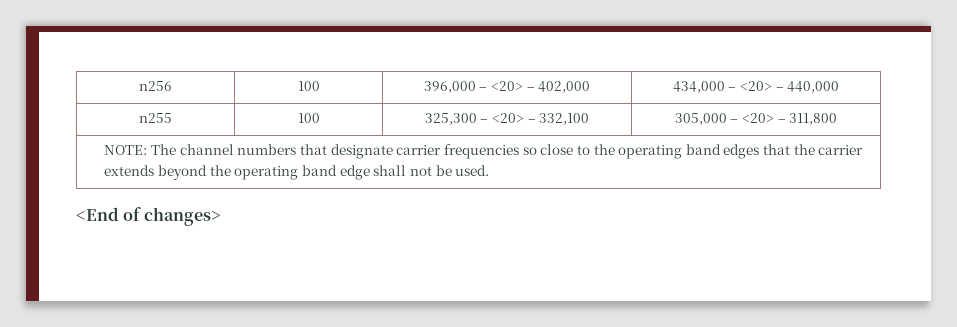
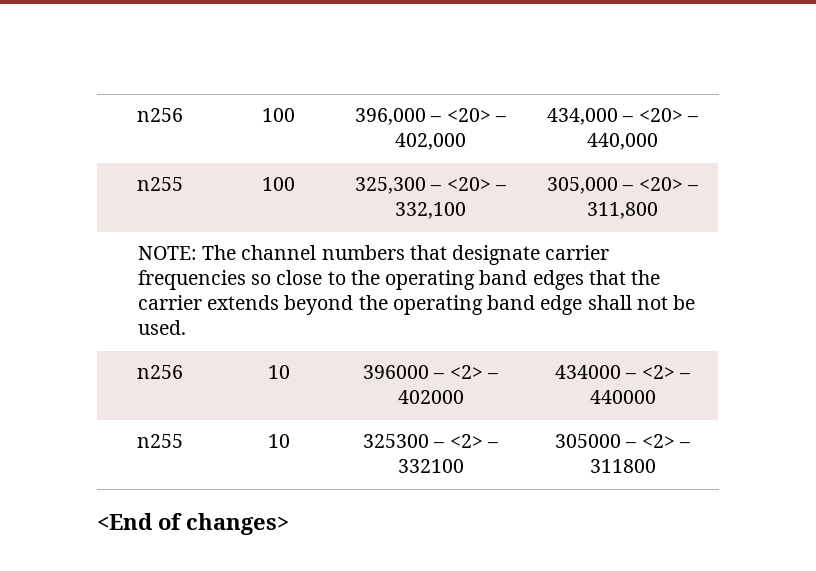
+ n256 | 10 | 396000 – <2> – 402000 | 434000 – <2> – 440000
+ n255 | 10 | 325300 – <2> – 332100 | 305000 – <2> – 311800

